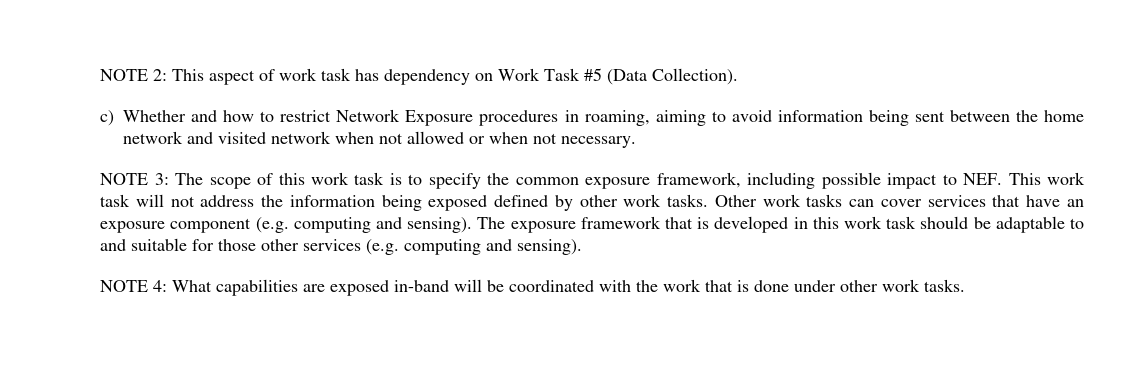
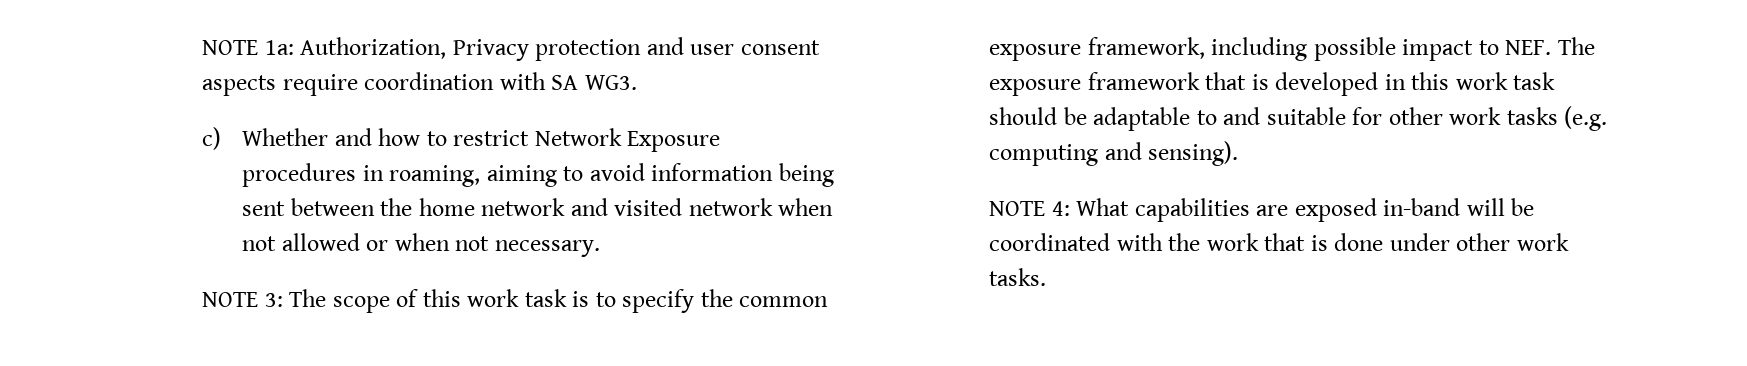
- NOTE 2: This aspect of work task has dependency on Work Task #5 (Data Collection).
+ NOTE 1a: Authorization, Privacy protection and user consent aspects require coordination with SA WG3.
- NOTE 3: The scope of this work task is to specify the common exposure framework, including possible impact to NEF. This work task will not address the information being exposed defined by other work tasks. Other work tasks can cover services that have an exposure component (e.g. computing and sensing). The exposure framework that is developed in this work task should be adaptable to and suitable for those other services (e.g. computing and sensing).
+ NOTE 3: The scope of this work task is to specify the common exposure framework, including possible impact to NEF. The exposure framework that is developed in this work task should be adaptable to and suitable for other work tasks (e.g. computing and sensing).

